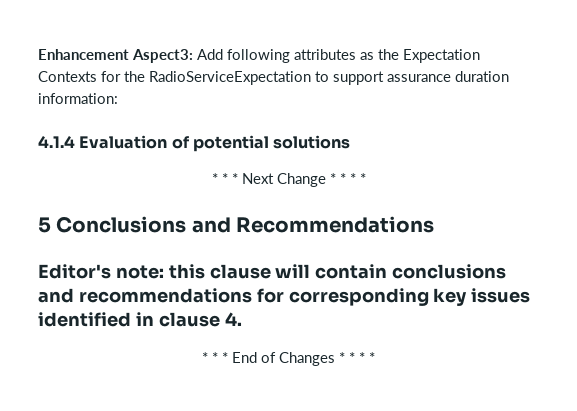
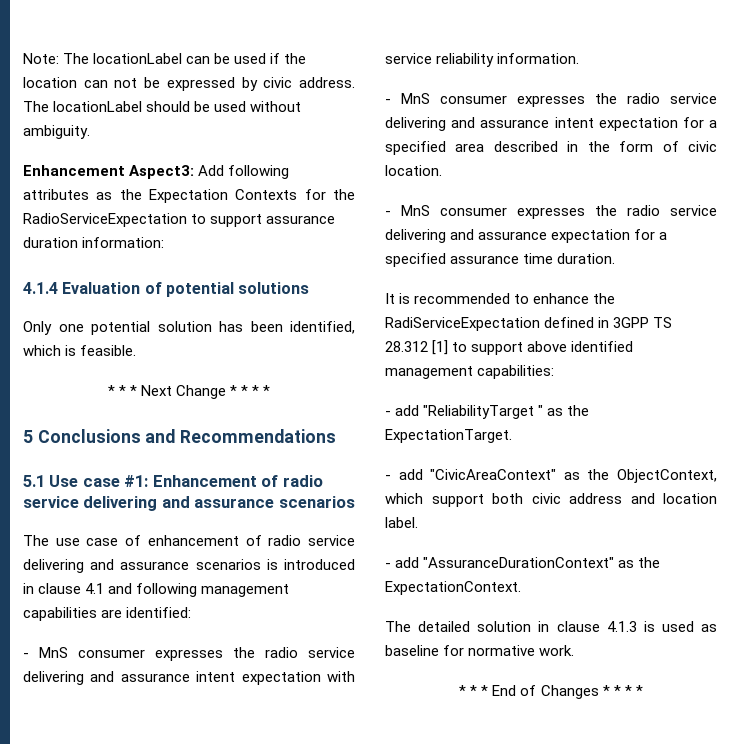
+ Note: The locationLabel can be used if the location can not be expressed by civic address. The locationLabel should be used without ambiguity.
+ Only one potential solution has been identified, which is feasible.
- Editor's note: this clause will contain conclusions and recommendations for corresponding key issues identified in clause 4.
+ 5.1 Use case #1: Enhancement of radio service delivering and assurance scenarios
+ The use case of enhancement of radio service delivering and assurance scenarios is introduced in clause 4.1 and following management capabilities are identified:
+ - MnS consumer expresses the radio service delivering and assurance intent expectation with service reliability information.
+ - MnS consumer expresses the radio service delivering and assurance intent expectation for a specified area described in the form of civic location.
+ - MnS consumer expresses the radio service delivering and assurance expectation for a specified assurance time duration.
+ It is recommended to enhance the RadiServiceExpectation defined in 3GPP TS 28.312 [1] to support above identified management capabilities:
+ - add "ReliabilityTarget " as the ExpectationTarget.
+ - add "CivicAreaContext" as the ObjectContext, which support both civic address and location label.
+ - add "AssuranceDurationContext" as the ExpectationContext.
+ The detailed solution in clause 4.1.3 is used as baseline for normative work.

